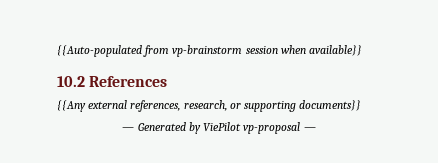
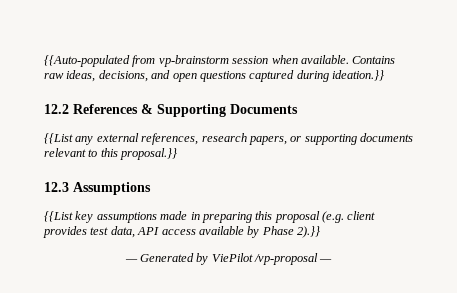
- {{Auto-populated from vp-brainstorm session when available}}
- 10.2 References
- {{Any external references, research, or supporting documents}}
+ {{Auto-populated from vp-brainstorm session when available. Contains raw ideas, decisions, and open questions captured during ideation.}}
+ 12.2 References & Supporting Documents
+ {{List any external references, research papers, or supporting documents relevant to this proposal.}}
+ 12.3 Assumptions
+ {{List key assumptions made in preparing this proposal (e.g. client provides test data, API access available by Phase 2).}}
- — Generated by ViePilot vp-proposal —
+ — Generated by ViePilot /vp-proposal —

